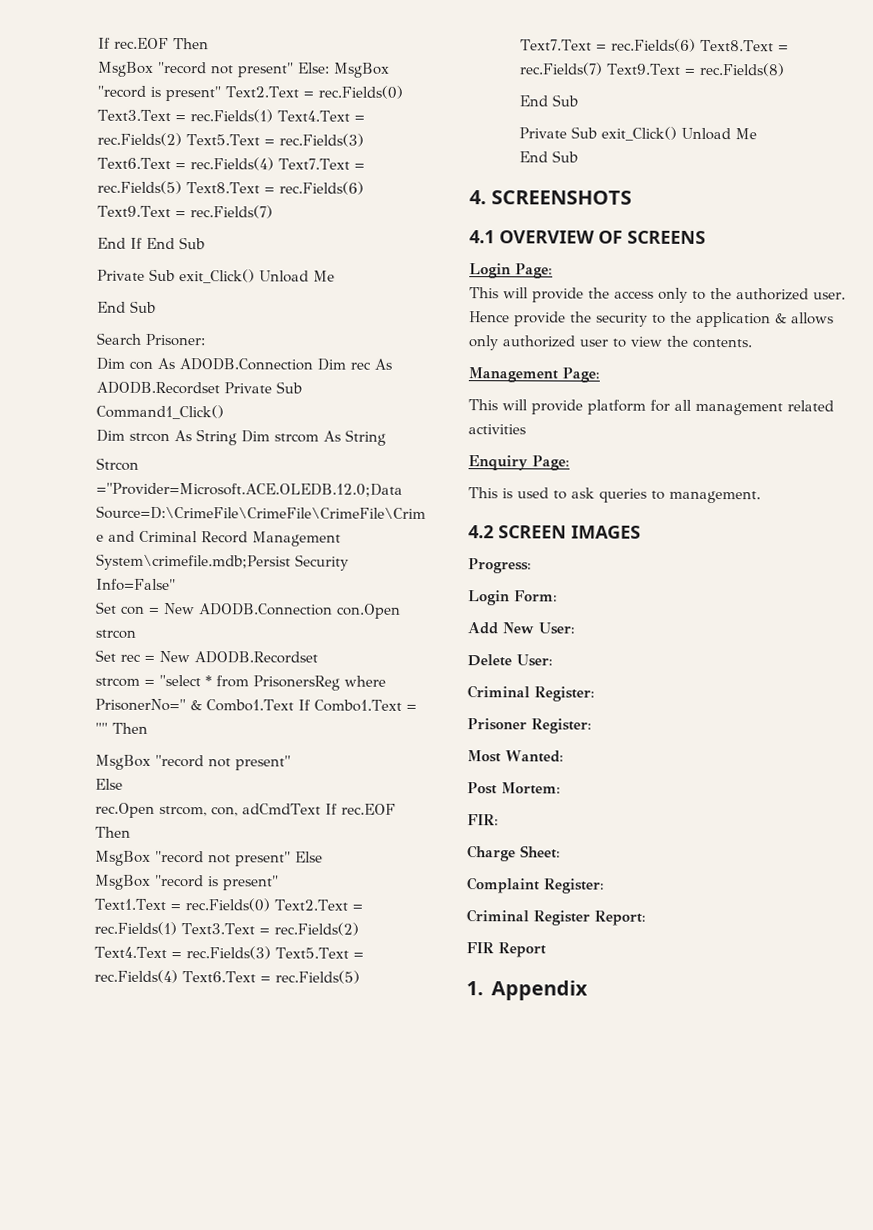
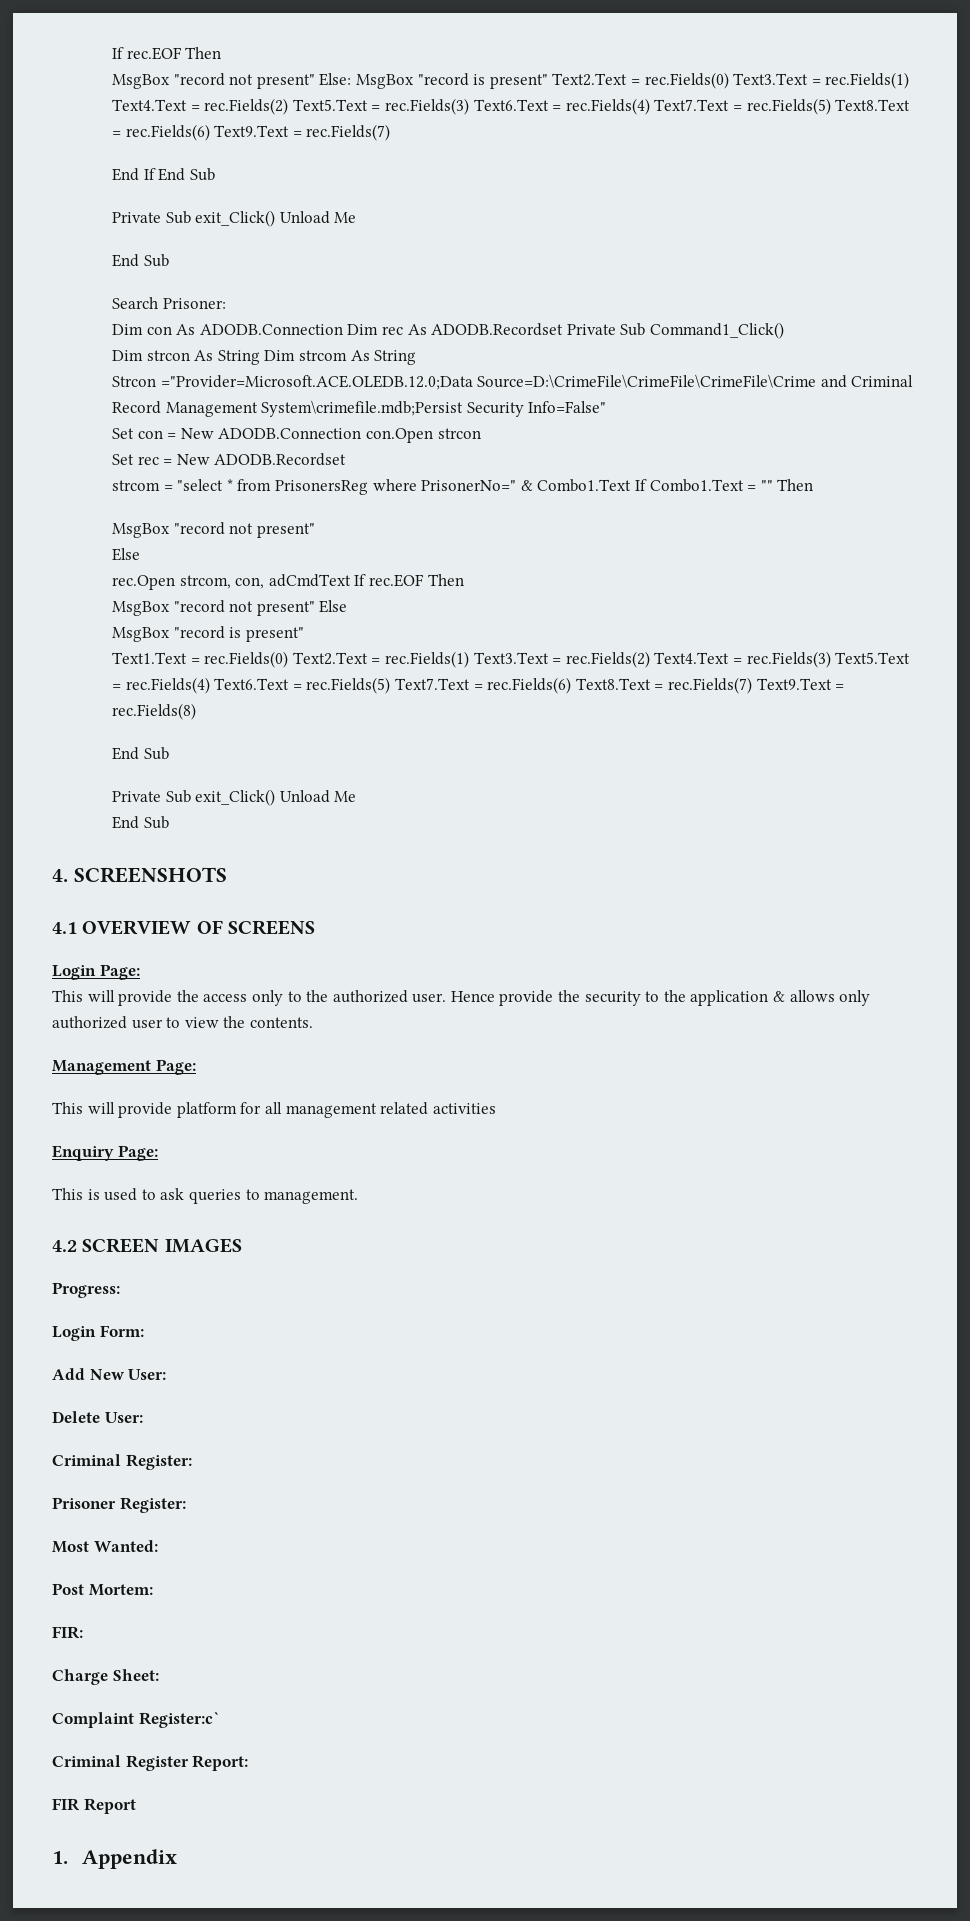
- Complaint Register:
+ Complaint Register:c`

